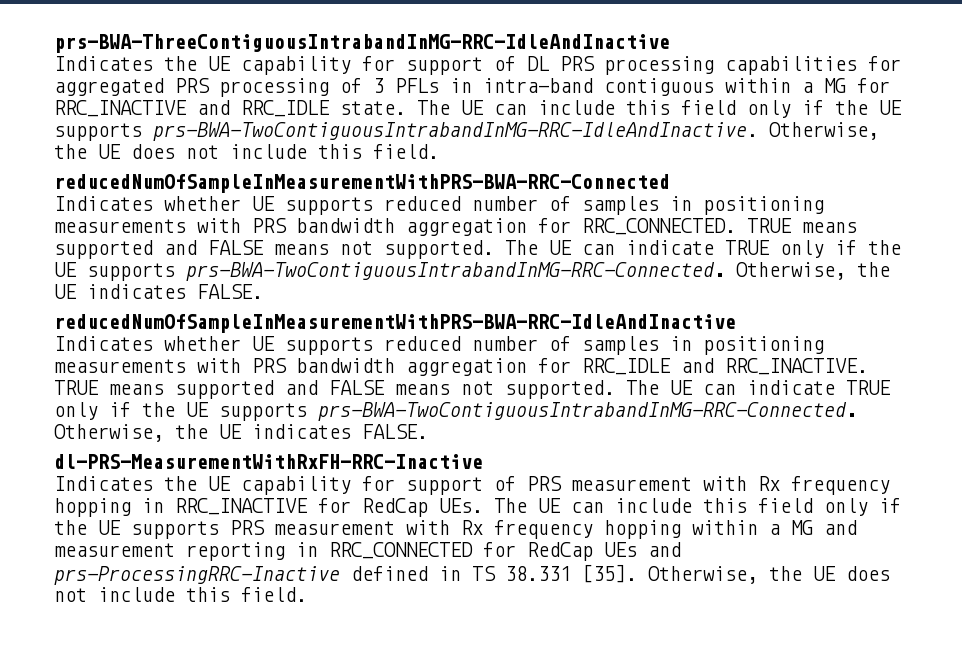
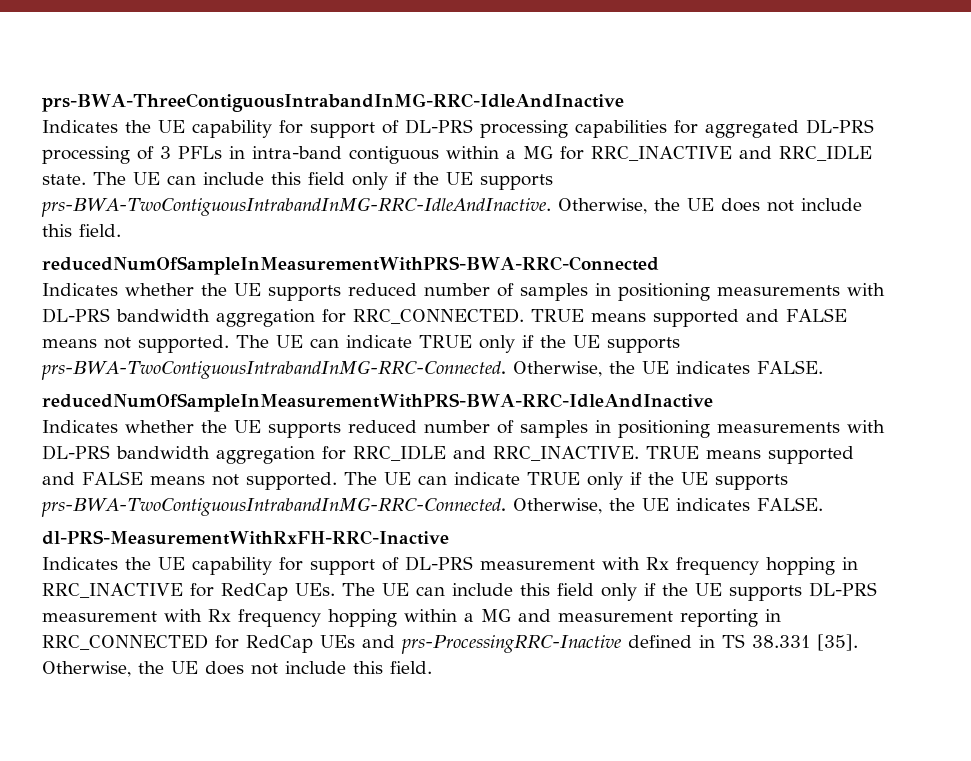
- Indicates the UE capability for support of DL PRS processing capabilities for aggregated PRS processing of 3 PFLs in intra-band contiguous within a MG for RRC_INACTIVE and RRC_IDLE state.
+ Indicates the UE capability for support of DL-PRS processing capabilities for aggregated DL-PRS processing of 3 PFLs in intra-band contiguous within a MG for RRC_INACTIVE and RRC_IDLE state.
- Indicates whether UE supports reduced number of samples in positioning measurements with PRS bandwidth aggregation for RRC_CONNECTED.
+ Indicates whether the UE supports reduced number of samples in positioning measurements with DL-PRS bandwidth aggregation for RRC_CONNECTED.
- Indicates whether UE supports reduced number of samples in positioning measurements with PRS bandwidth aggregation for RRC_IDLE and RRC_INACTIVE.
+ Indicates whether the UE supports reduced number of samples in positioning measurements with DL-PRS bandwidth aggregation for RRC_IDLE and RRC_INACTIVE.
- Indicates the UE capability for support of PRS measurement with Rx frequency hopping in RRC_INACTIVE for RedCap UEs. The UE can include this field only if the UE supports PRS measurement with Rx frequency hopping within a MG and measurement reporting in RRC_CONNECTED for RedCap UEs and prs-ProcessingRRC-Inactive defined in TS 38.331 [35].
+ Indicates the UE capability for support of DL-PRS measurement with Rx frequency hopping in RRC_INACTIVE for RedCap UEs. The UE can include this field only if the UE supports DL-PRS measurement with Rx frequency hopping within a MG and measurement reporting in RRC_CONNECTED for RedCap UEs and prs-ProcessingRRC-Inactive defined in TS 38.331 [35].

